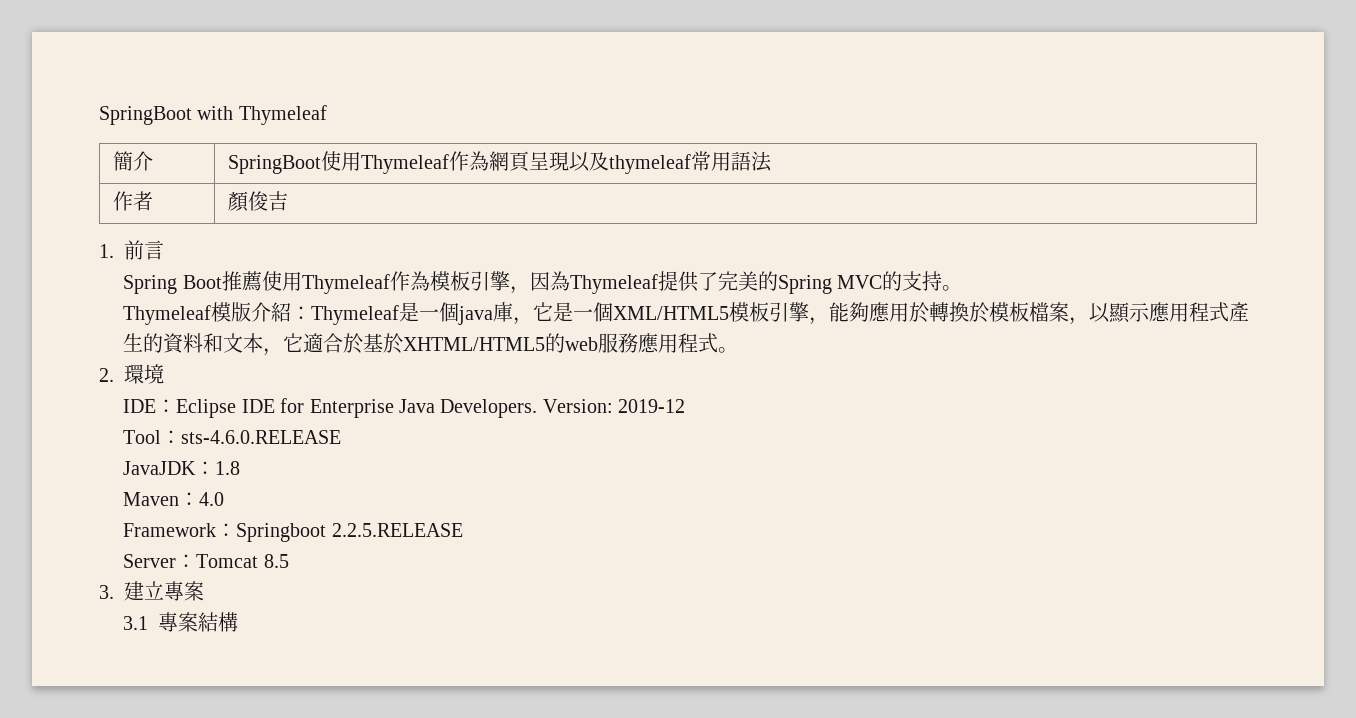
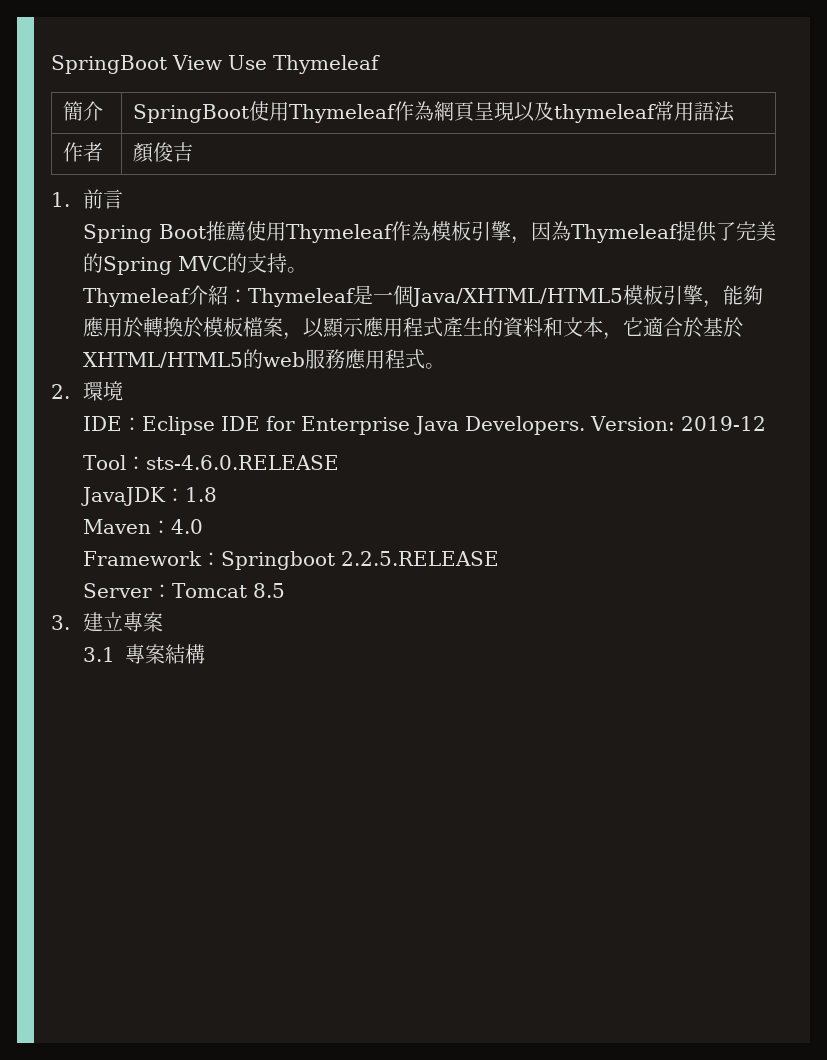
- SpringBoot with Thymeleaf
+ SpringBoot View Use Thymeleaf
- Thymeleaf模版介紹：Thymeleaf是一個java庫，它是一個XML/HTML5模板引擎，能夠應用於轉換於模板檔案，以顯示應用程式產生的資料和文本，它適合於基於XHTML/HTML5的web服務應用程式。
+ Thymeleaf介紹：Thymeleaf是一個Java/XHTML/HTML5模板引擎，能夠應用於轉換於模板檔案，以顯示應用程式產生的資料和文本，它適合於基於XHTML/HTML5的web服務應用程式。

